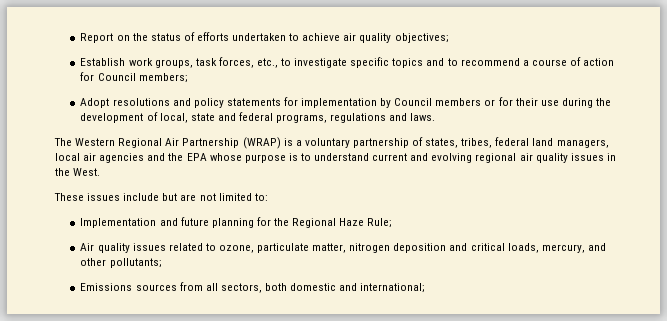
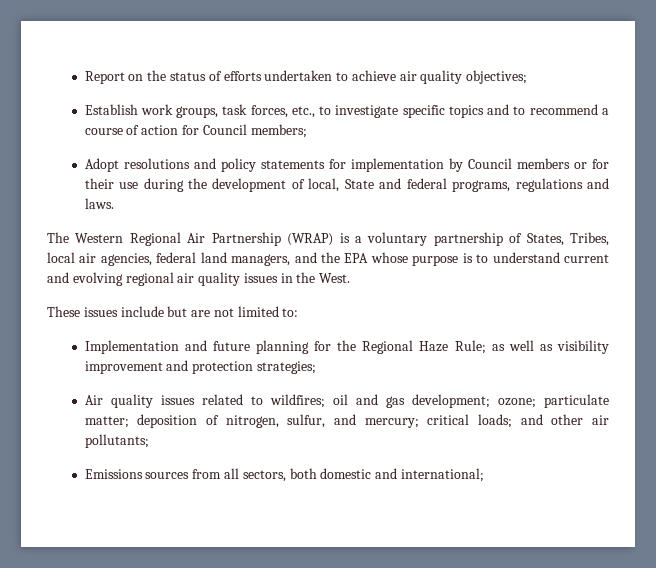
- Adopt resolutions and policy statements for implementation by Council members or for their use during the development of local, state and federal programs, regulations and laws.
+ Adopt resolutions and policy statements for implementation by Council members or for their use during the development of local, State and federal programs, regulations and laws.
- The Western Regional Air Partnership (WRAP) is a voluntary partnership of states, tribes, federal land managers, local air agencies and the EPA whose purpose is to understand current and evolving regional air quality issues in the West.
+ The Western Regional Air Partnership (WRAP) is a voluntary partnership of States, Tribes, local air agencies, federal land managers, and the EPA whose purpose is to understand current and evolving regional air quality issues in the West.
- Implementation and future planning for the Regional Haze Rule;
+ Implementation and future planning for the Regional Haze Rule; as well as visibility improvement and protection strategies;
- Air quality issues related to ozone, particulate matter, nitrogen deposition and critical loads, mercury, and other pollutants;
+ Air quality issues related to wildfires; oil and gas development; ozone; particulate matter; deposition of nitrogen, sulfur, and mercury; critical loads; and other air pollutants;

